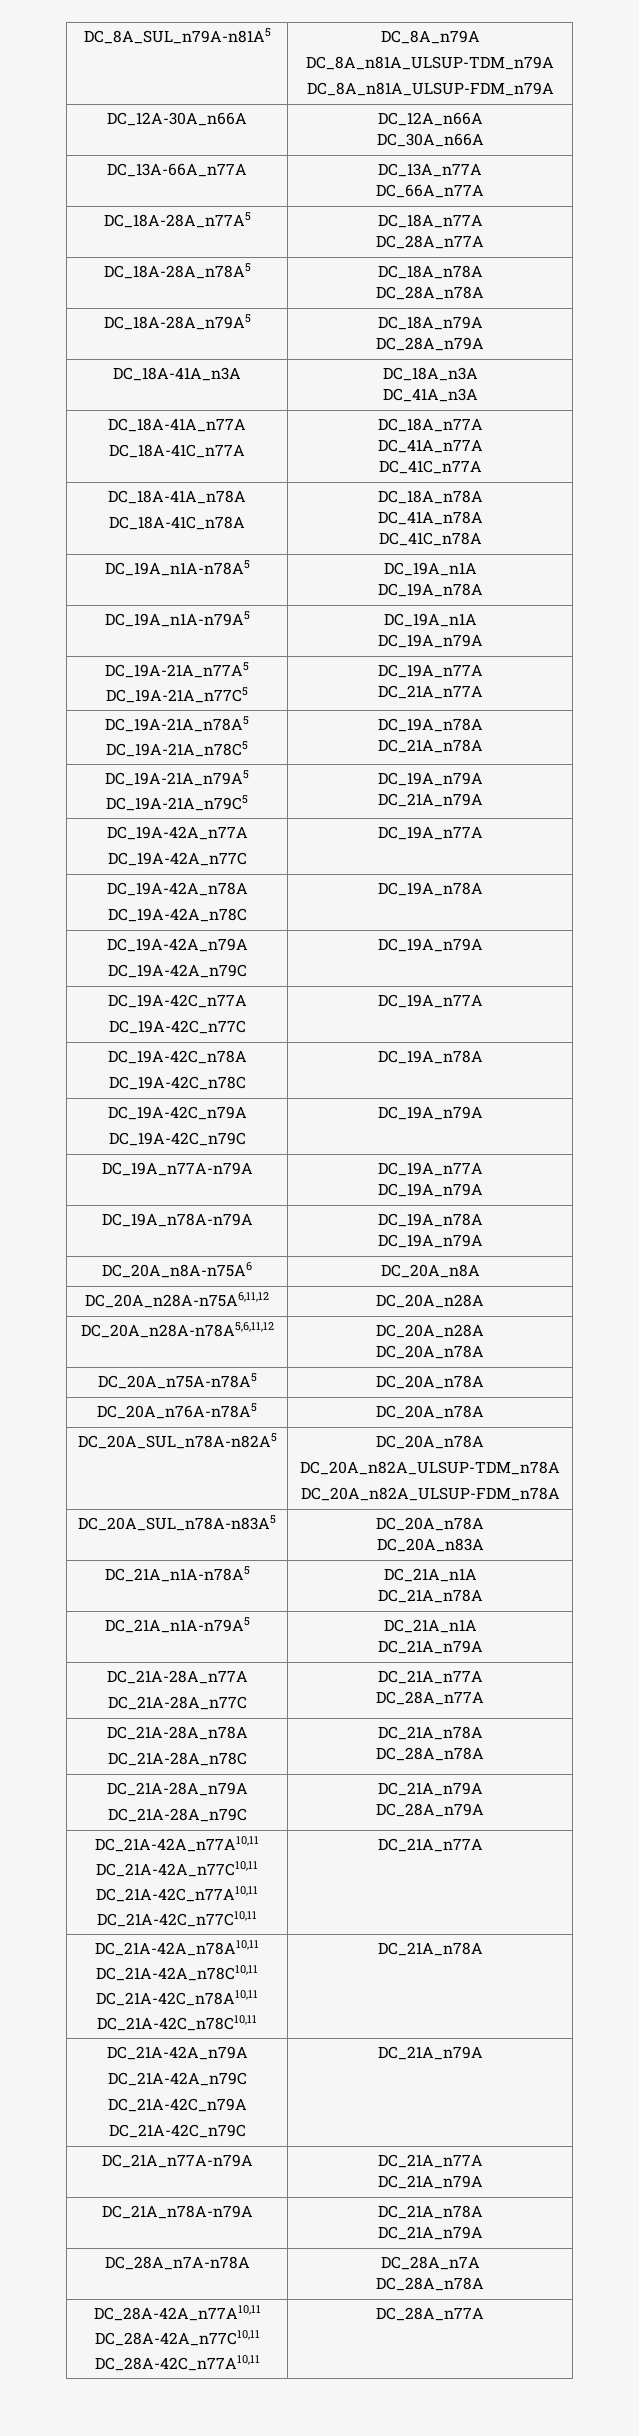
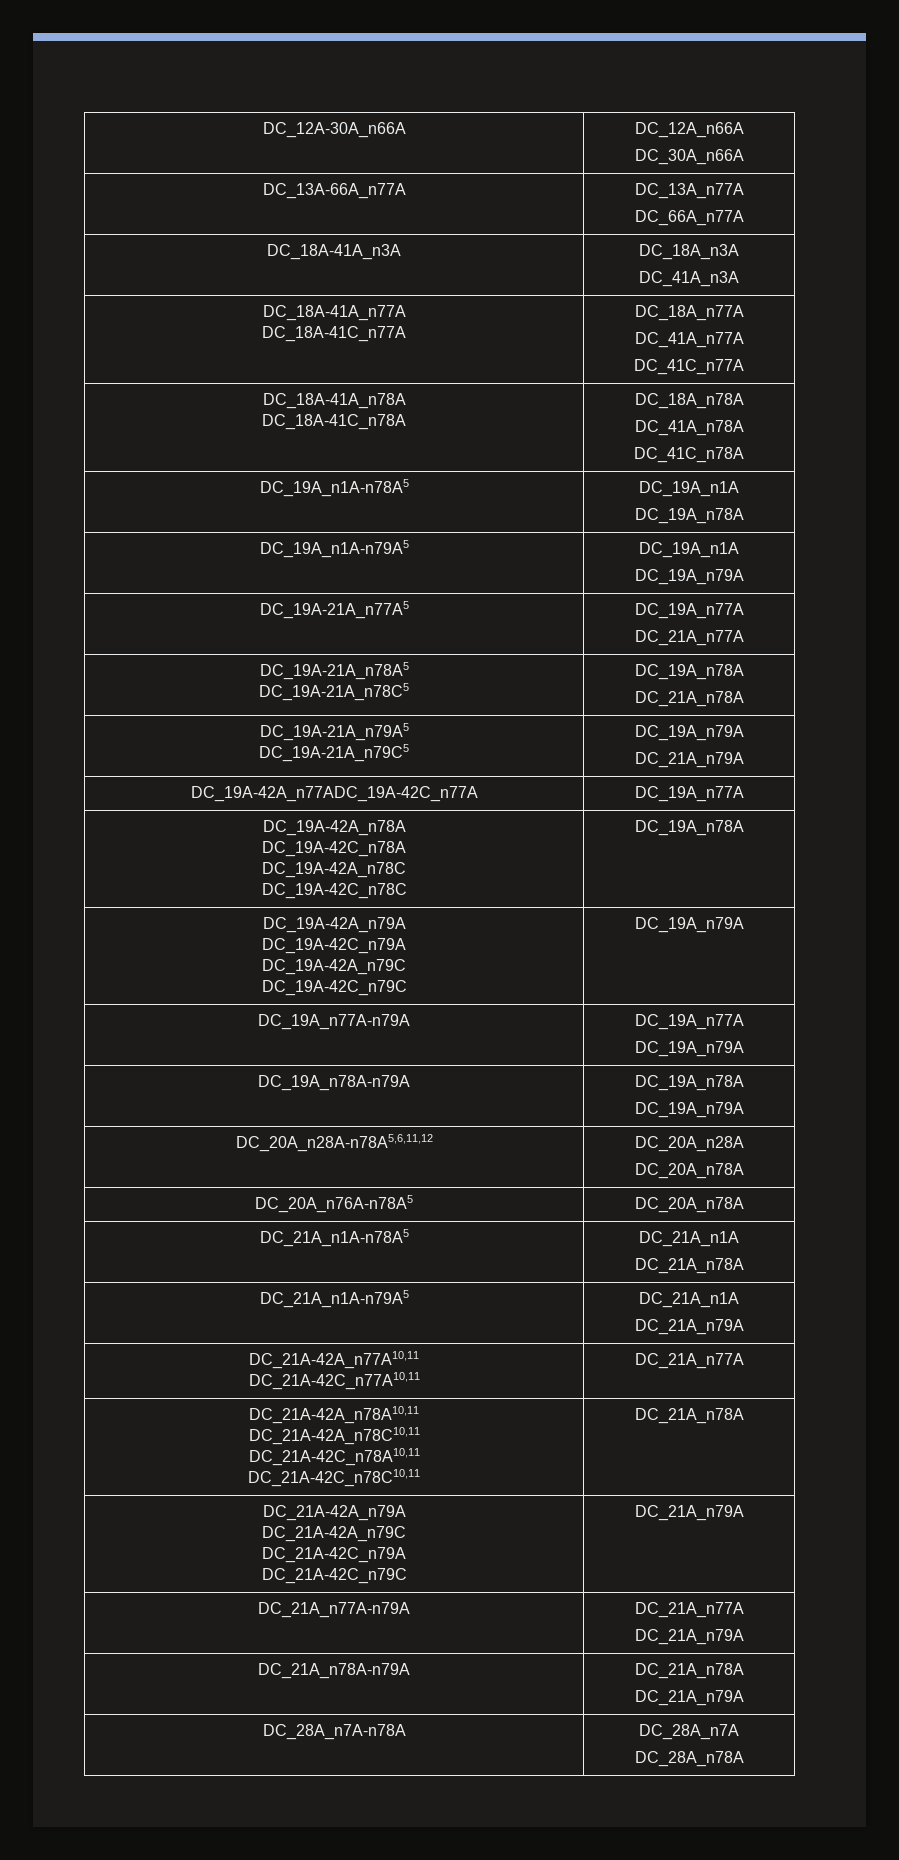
- DC_8A_SUL_n79A-n81A5 | DC_8A_n79A
- DC_8A_n81A_ULSUP-TDM_n79A
- DC_8A_n81A_ULSUP-FDM_n79A
- DC_18A-28A_n77A5 | DC_18A_n77A
- DC_28A_n77A
- DC_18A-28A_n78A5 | DC_18A_n78A
- DC_28A_n78A
- DC_18A-28A_n79A5 | DC_18A_n79A
- DC_28A_n79A
- DC_19A-21A_n77A5
- DC_19A-21A_n77C5 | DC_19A_n77A
+ DC_19A-21A_n77A5 | DC_19A_n77A
- DC_19A-42A_n77A
- DC_19A-42A_n77C | DC_19A_n77A
+ DC_19A-42A_n77ADC_19A-42C_n77A | DC_19A_n77A
  DC_19A-42A_n78A
- DC_19A-42A_n78C | DC_19A_n78A
+ DC_19A-42C_n78A
+ DC_19A-42A_n78C
+ DC_19A-42C_n78C | DC_19A_n78A
  DC_19A-42A_n79A
- DC_19A-42A_n79C | DC_19A_n79A
- DC_19A-42C_n77A
- DC_19A-42C_n77C | DC_19A_n77A
- DC_19A-42C_n78A
- DC_19A-42C_n78C | DC_19A_n78A
  DC_19A-42C_n79A
+ DC_19A-42A_n79C
- DC_20A_n8A-n75A6 | DC_20A_n8A
- DC_20A_n28A-n75A6,11,12 | DC_20A_n28A
- DC_20A_n75A-n78A5 | DC_20A_n78A
- DC_20A_SUL_n78A-n82A5 | DC_20A_n78A
- DC_20A_n82A_ULSUP-TDM_n78A
- DC_20A_n82A_ULSUP-FDM_n78A
- DC_20A_SUL_n78A-n83A5 | DC_20A_n78A
- DC_20A_n83A
- DC_21A-28A_n77A
- DC_21A-28A_n77C | DC_21A_n77A
- DC_28A_n77A
- DC_21A-28A_n78A
- DC_21A-28A_n78C | DC_21A_n78A
- DC_28A_n78A
- DC_21A-28A_n79A
- DC_21A-28A_n79C | DC_21A_n79A
- DC_28A_n79A
  DC_21A-42A_n77A10,11
- DC_21A-42A_n77C10,11
- DC_21A-42C_n77A10,11
- DC_21A-42C_n77C10,11 | DC_21A_n77A
+ DC_21A-42C_n77A10,11 | DC_21A_n77A
- DC_28A-42A_n77A10,11
- DC_28A-42A_n77C10,11
- DC_28A-42C_n77A10,11 | DC_28A_n77A

